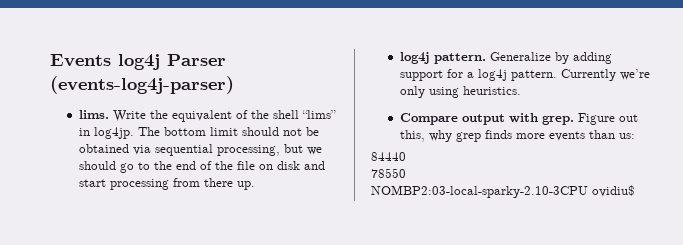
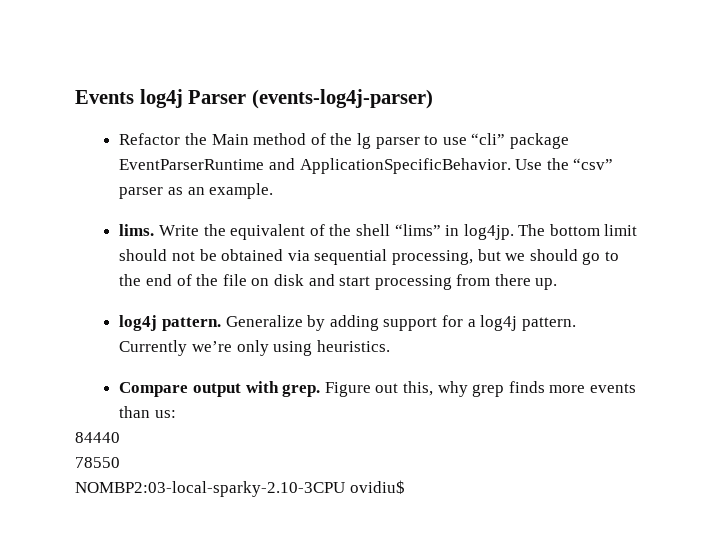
+ Refactor the Main method of the lg parser to use “cli” package EventParserRuntime and ApplicationSpecificBehavior. Use the “csv” parser as an example.

